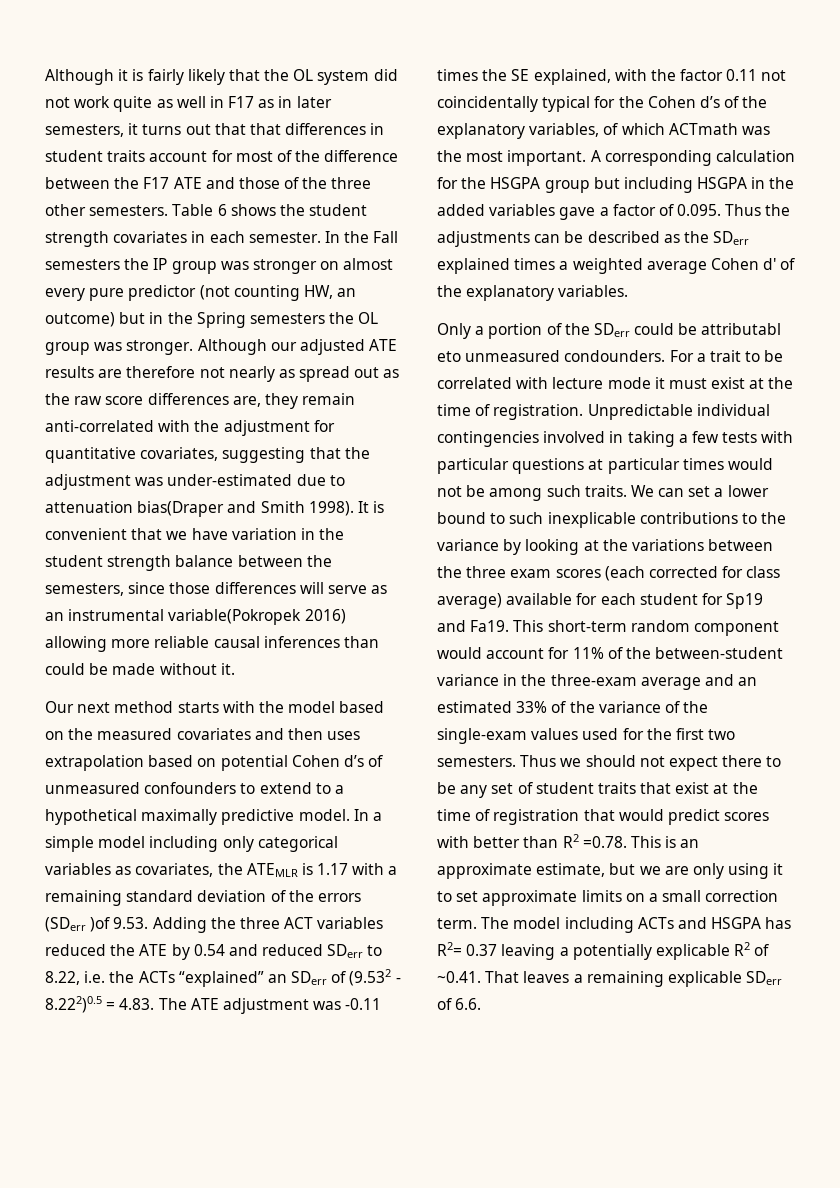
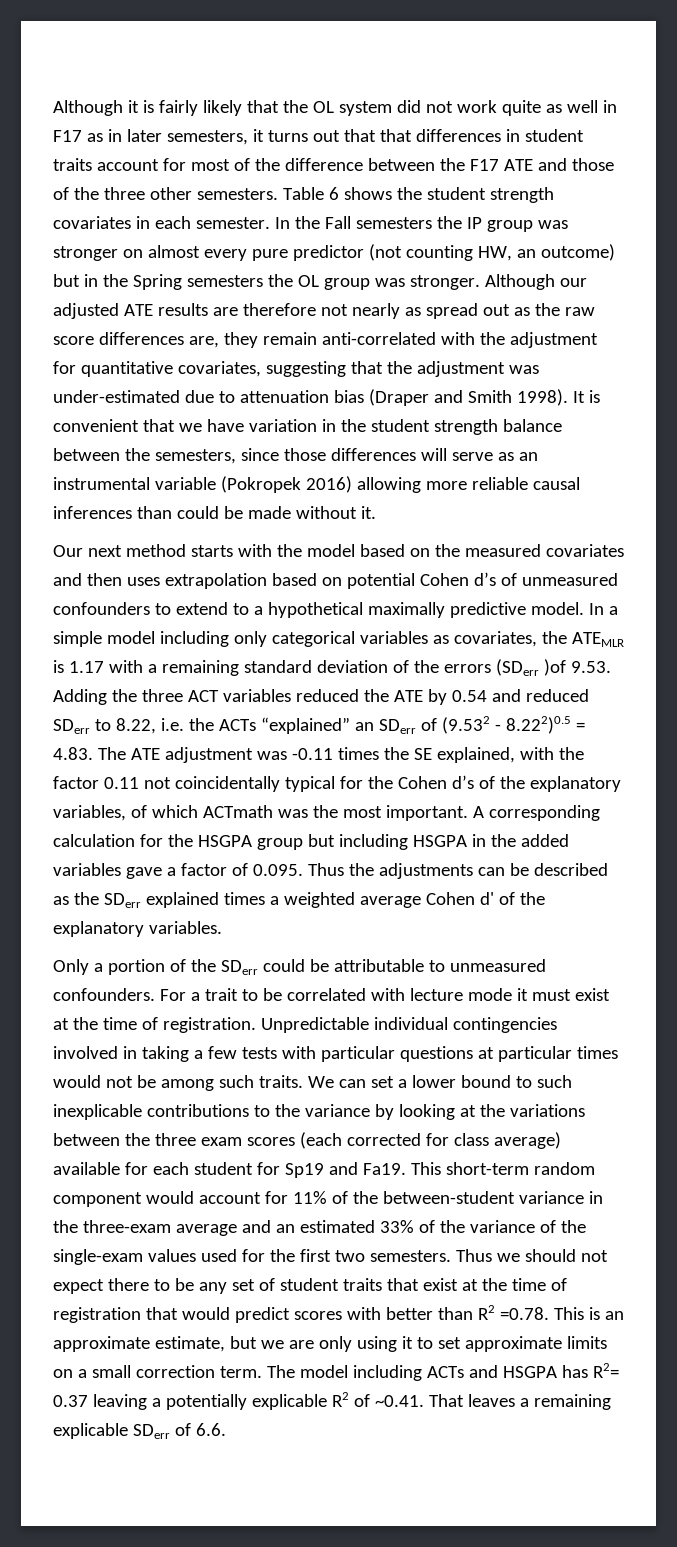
- Although our adjusted ATE results are therefore not nearly as spread out as the raw score differences are, they remain anti-correlated with the adjustment for quantitative covariates, suggesting that the adjustment was under-estimated due to attenuation bias(Draper and Smith 1998).
+ Although our adjusted ATE results are therefore not nearly as spread out as the raw score differences are, they remain anti-correlated with the adjustment for quantitative covariates, suggesting that the adjustment was under-estimated due to attenuation bias (Draper and Smith 1998).
- It is convenient that we have variation in the student strength balance between the semesters, since those differences will serve as an instrumental variable(Pokropek 2016) allowing more reliable causal inferences than could be made without it.
+ It is convenient that we have variation in the student strength balance between the semesters, since those differences will serve as an instrumental variable (Pokropek 2016) allowing more reliable causal inferences than could be made without it.
- Only a portion of the SDerr could be attributabl eto unmeasured condounders.
+ Only a portion of the SDerr could be attributable to unmeasured confounders.

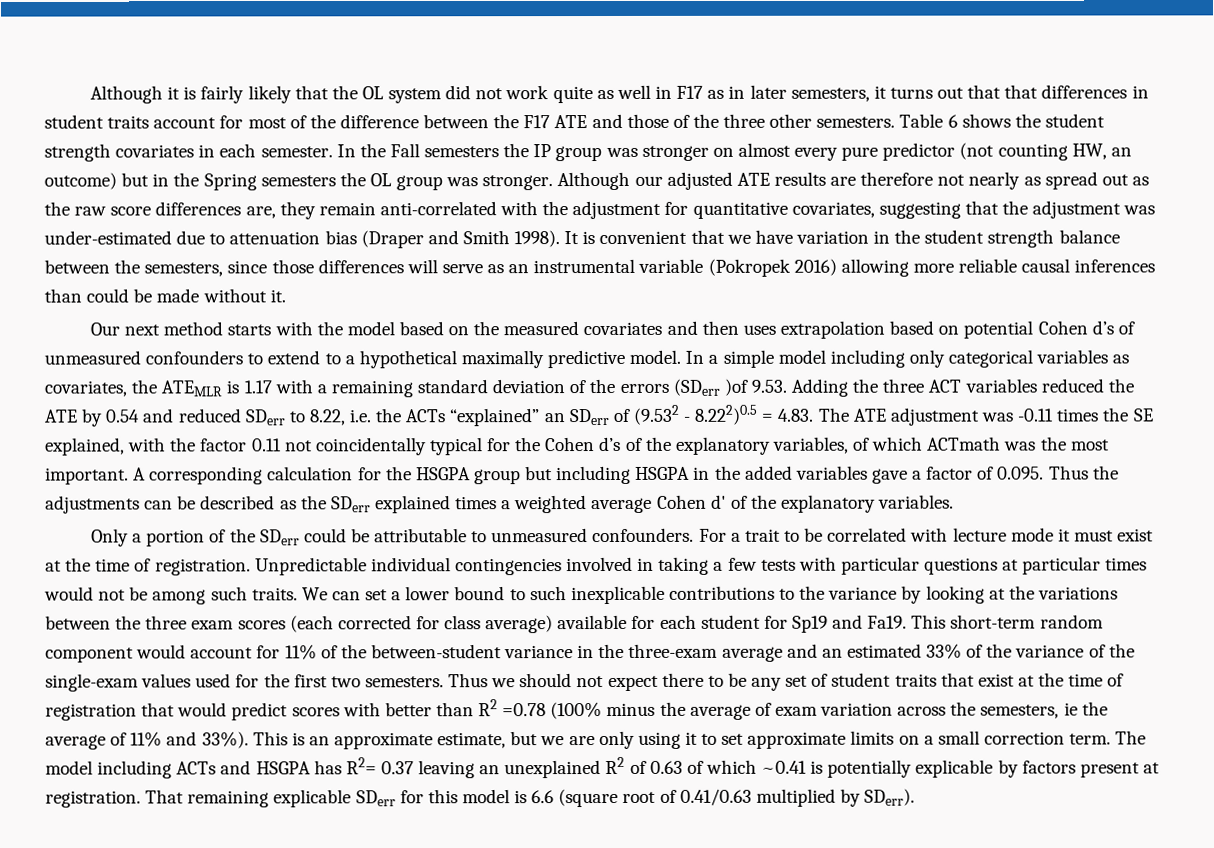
- Thus we should not expect there to be any set of student traits that exist at the time of registration that would predict scores with better than R2 =0.78. This is an approximate estimate, but we are only using it to set approximate limits on a small correction term.
+ Thus we should not expect there to be any set of student traits that exist at the time of registration that would predict scores with better than R2 =0.78 (100% minus the average of exam variation across the semesters, ie the average of 11% and 33%). This is an approximate estimate, but we are only using it to set approximate limits on a small correction term.
- The model including ACTs and HSGPA has R2= 0.37 leaving a potentially explicable R2 of ~0.41. That leaves a remaining explicable SDerr of 6.6.
+ The model including ACTs and HSGPA has R2= 0.37 leaving an unexplained R2 of 0.63 of which ~0.41 is potentially explicable by factors present at registration. That remaining explicable SDerr for this model is 6.6 (square root of 0.41/0.63 multiplied by SDerr).

